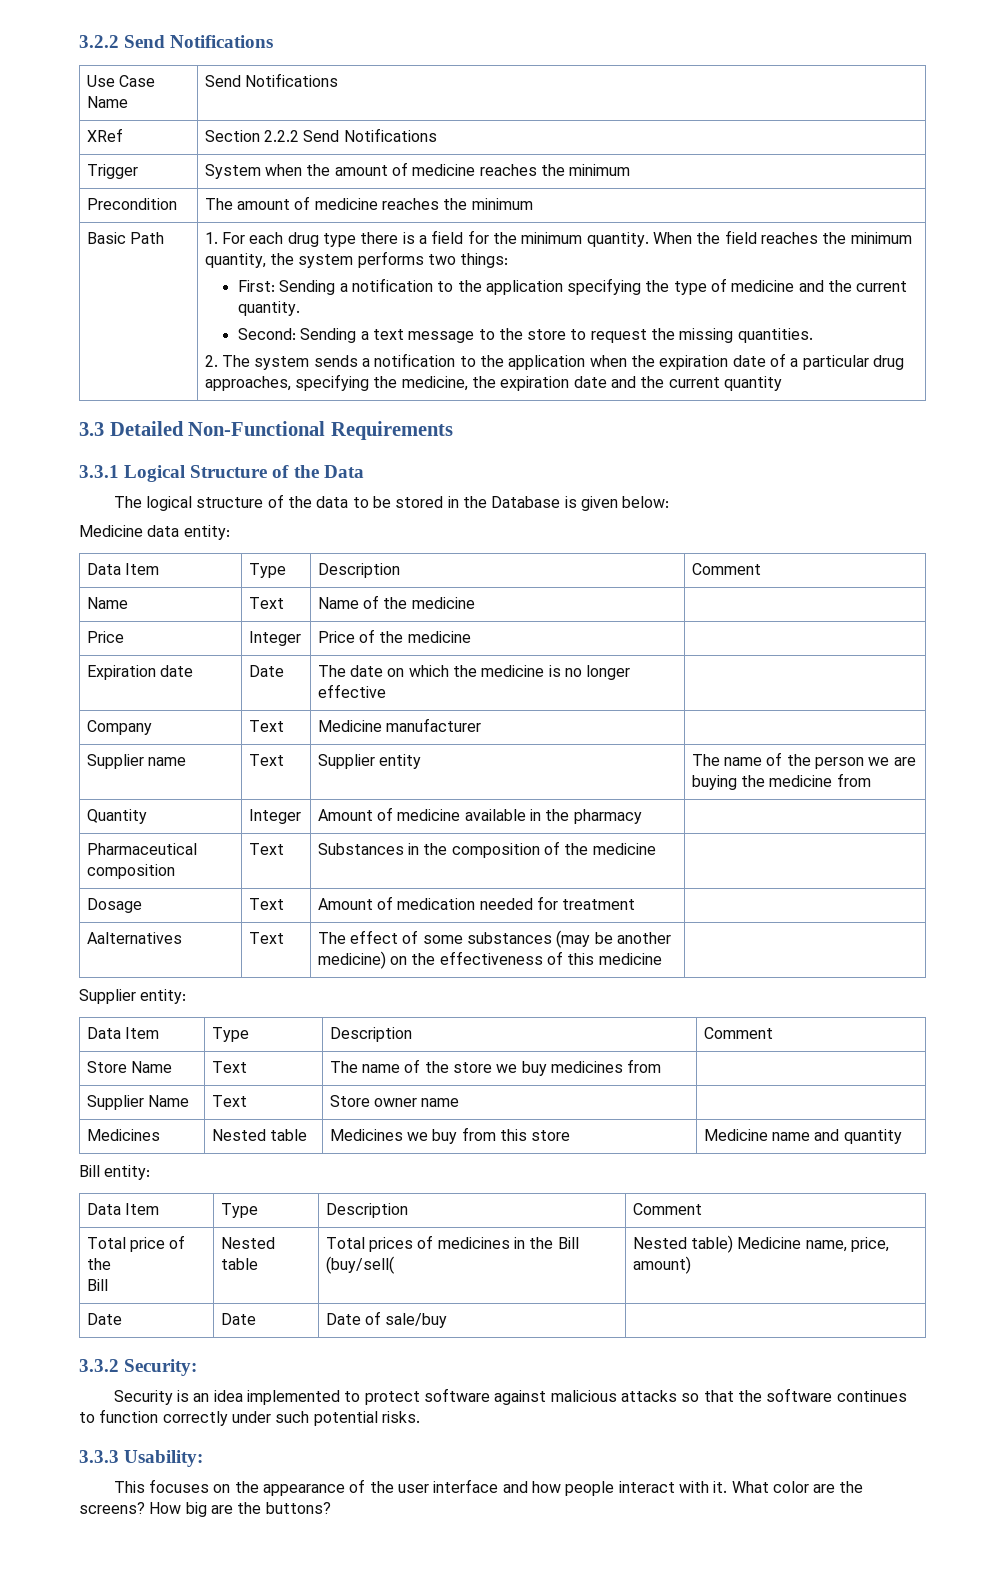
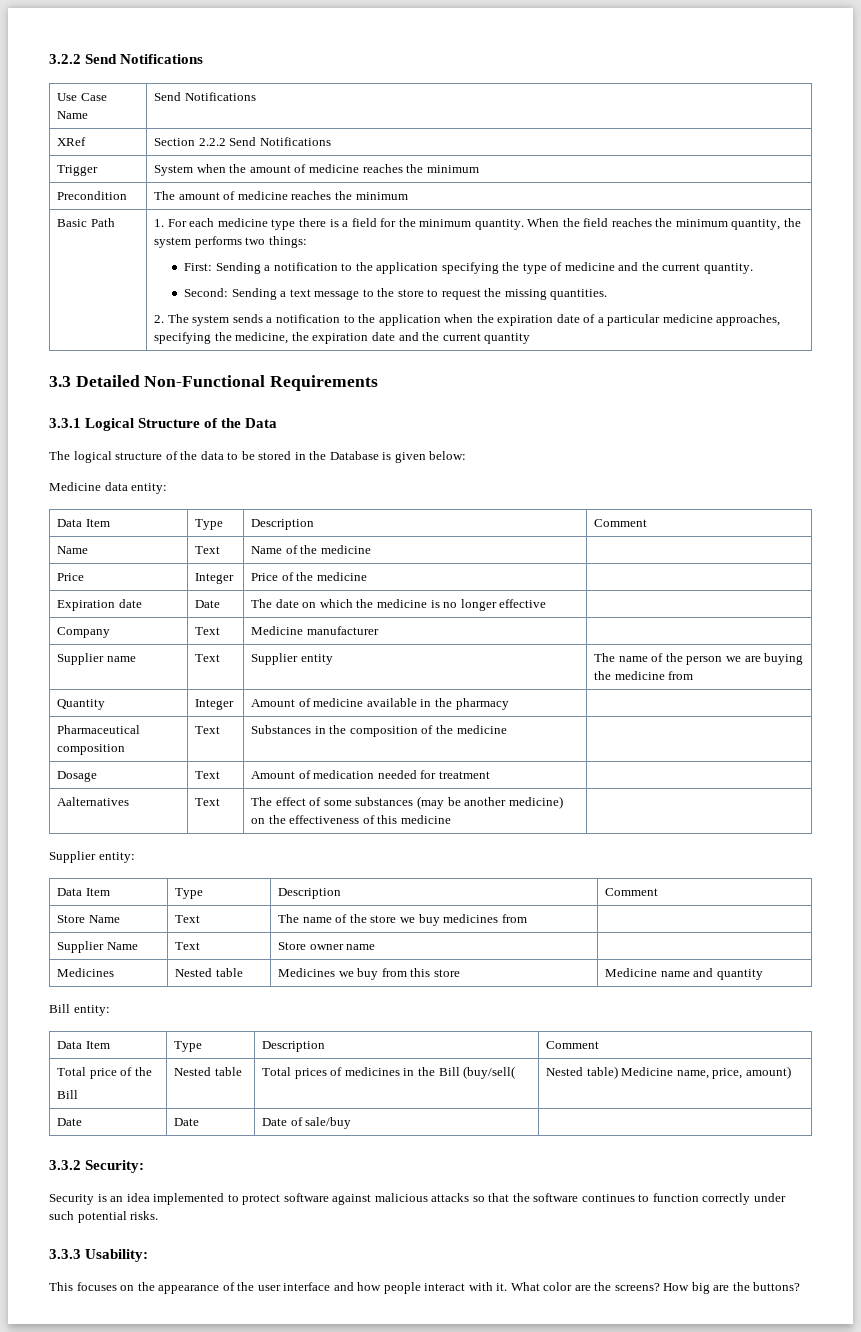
- 1. For each drug type there is a field for the minimum quantity.
+ 1. For each medicine type there is a field for the minimum quantity.
- 2. The system sends a notification to the application when the expiration date of a particular drug approaches, specifying the medicine, the expiration date and the current quantity
+ 2. The system sends a notification to the application when the expiration date of a particular medicine approaches, specifying the medicine, the expiration date and the current quantity

